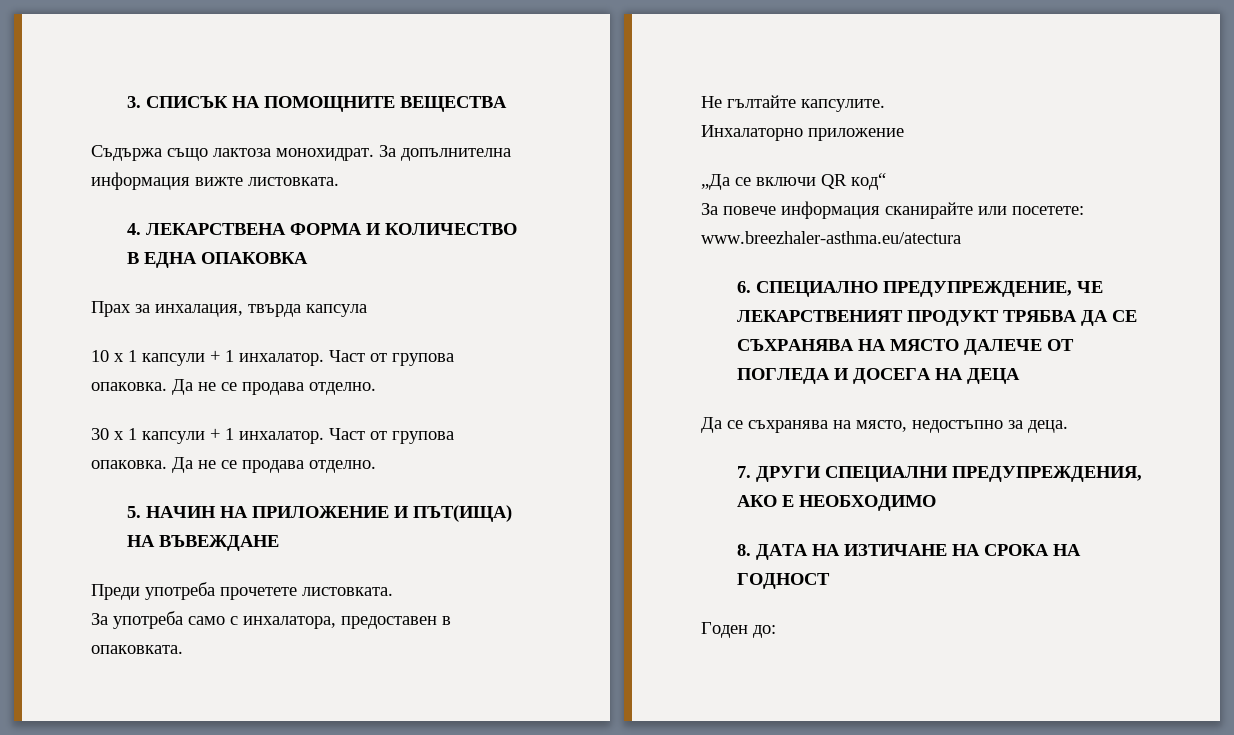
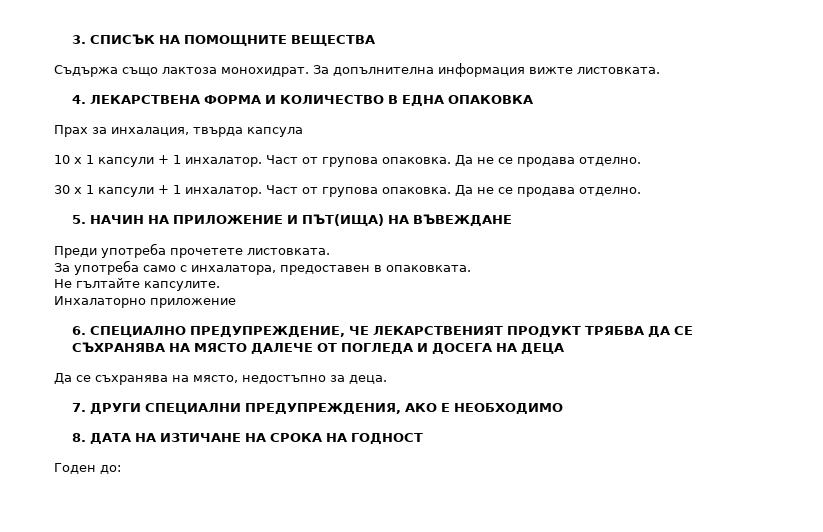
- „Да се включи QR код“
- За повече информация сканирайте или посетете: www.breezhaler-asthma.eu/atectura

